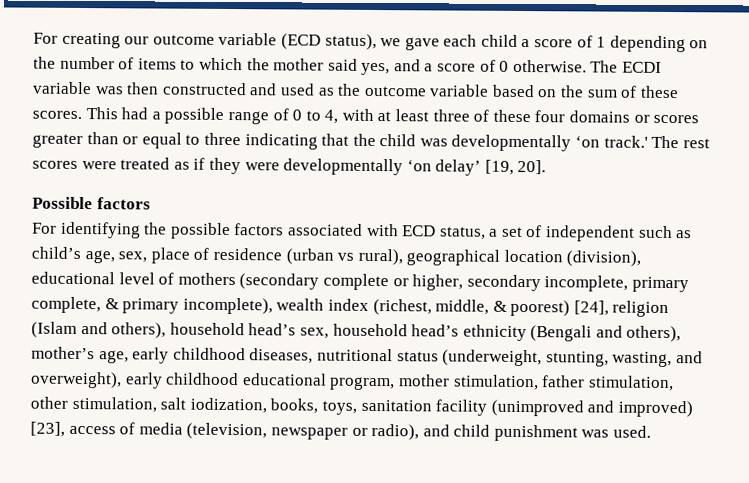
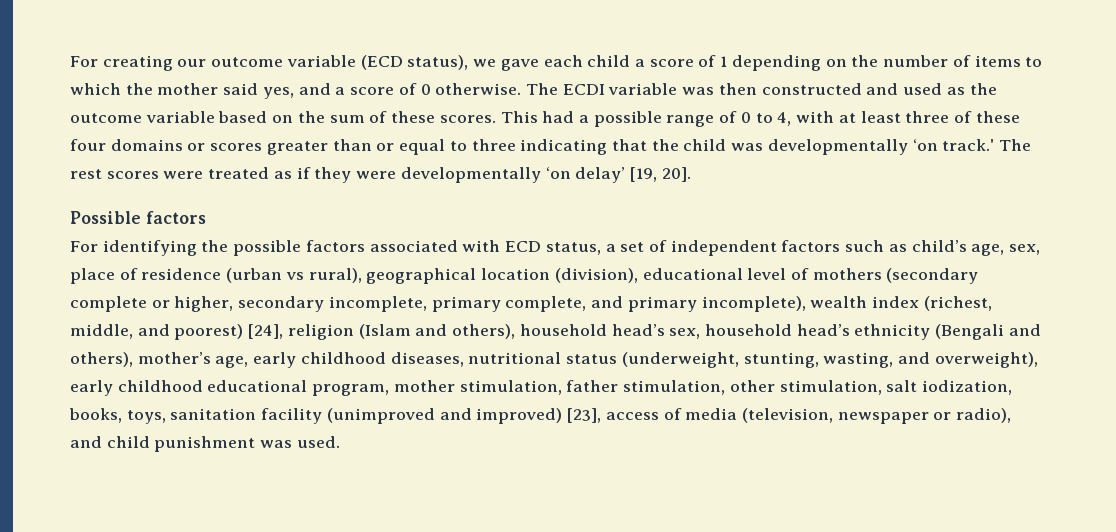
- For identifying the possible factors associated with ECD status, a set of independent such as child’s age, sex, place of residence (urban vs rural), geographical location (division), educational level of mothers (secondary complete or higher, secondary incomplete, primary complete, & primary incomplete), wealth index (richest, middle, & poorest) [24], religion (Islam and others), household head’s sex, household head’s ethnicity (Bengali and others), mother’s age, early childhood diseases, nutritional status (underweight, stunting, wasting, and overweight), early childhood educational program, mother stimulation, father stimulation, other stimulation, salt iodization, books, toys, sanitation facility (unimproved and improved) [23], access of media (television, newspaper or radio), and child punishment was used.
+ For identifying the possible factors associated with ECD status, a set of independent factors such as child’s age, sex, place of residence (urban vs rural), geographical location (division), educational level of mothers (secondary complete or higher, secondary incomplete, primary complete, and primary incomplete), wealth index (richest, middle, and poorest) [24], religion (Islam and others), household head’s sex, household head’s ethnicity (Bengali and others), mother’s age, early childhood diseases, nutritional status (underweight, stunting, wasting, and overweight), early childhood educational program, mother stimulation, father stimulation, other stimulation, salt iodization, books, toys, sanitation facility (unimproved and improved) [23], access of media (television, newspaper or radio), and child punishment was used.

